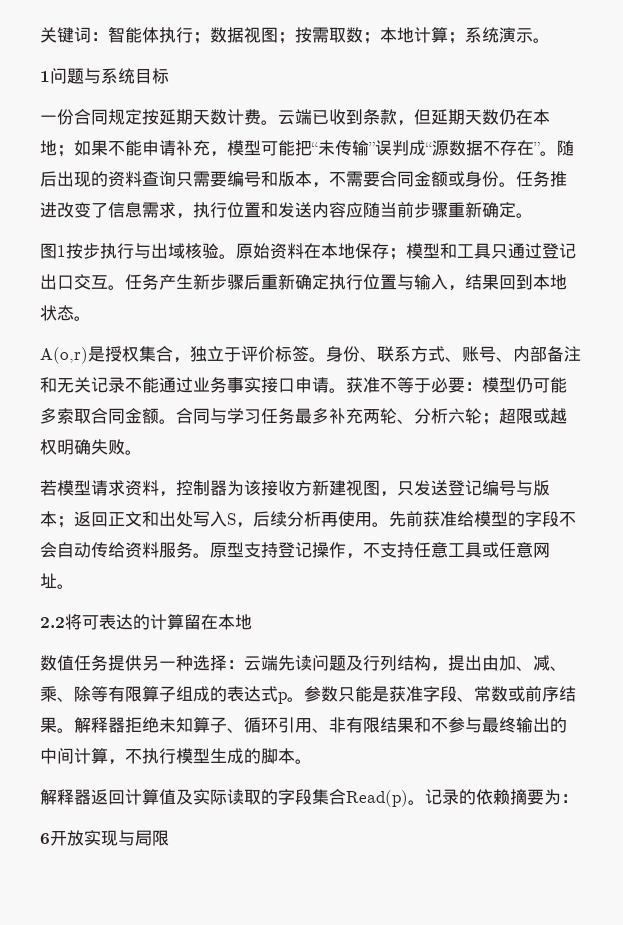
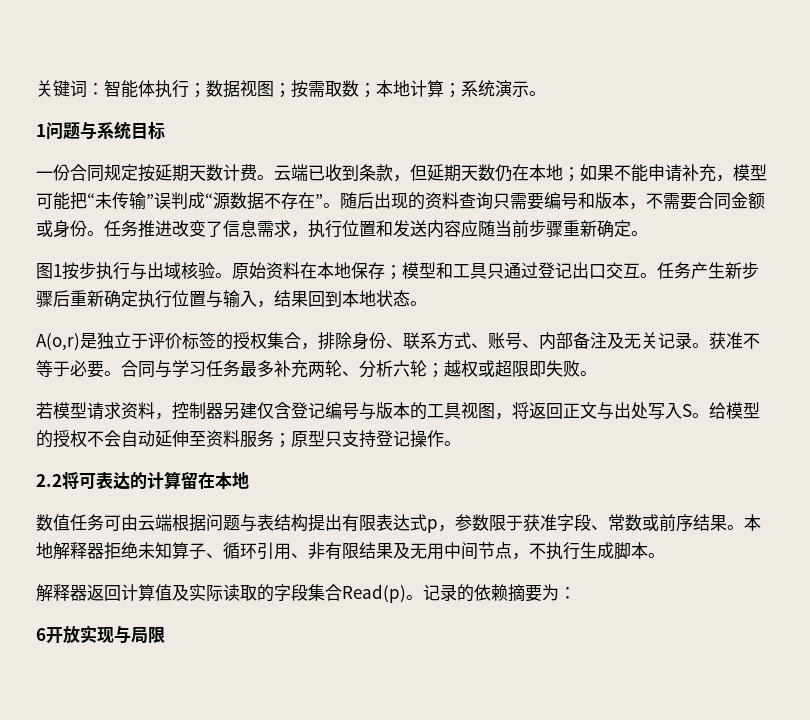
- A(o,r)是授权集合，独立于评价标签。身份、联系方式、账号、内部备注和无关记录不能通过业务事实接口申请。获准不等于必要：模型仍可能多索取合同金额。
+ A(o,r)是独立于评价标签的授权集合，排除身份、联系方式、账号、内部备注及无关记录。获准不等于必要。
- 合同与学习任务最多补充两轮、分析六轮；超限或越权明确失败。
+ 合同与学习任务最多补充两轮、分析六轮；越权或超限即失败。
- 若模型请求资料，控制器为该接收方新建视图，只发送登记编号与版本；返回正文和出处写入S，后续分析再使用。先前获准给模型的字段不会自动传给资料服务。原型支持登记操作，不支持任意工具或任意网址。
+ 若模型请求资料，控制器另建仅含登记编号与版本的工具视图，将返回正文与出处写入S。给模型的授权不会自动延伸至资料服务；原型只支持登记操作。
- 数值任务提供另一种选择：云端先读问题及行列结构，提出由加、减、乘、除等有限算子组成的表达式p。参数只能是获准字段、常数或前序结果。
+ 数值任务可由云端根据问题与表结构提出有限表达式p，参数限于获准字段、常数或前序结果。
- 解释器拒绝未知算子、循环引用、非有限结果和不参与最终输出的中间计算，不执行模型生成的脚本。
+ 本地解释器拒绝未知算子、循环引用、非有限结果及无用中间节点，不执行生成脚本。

